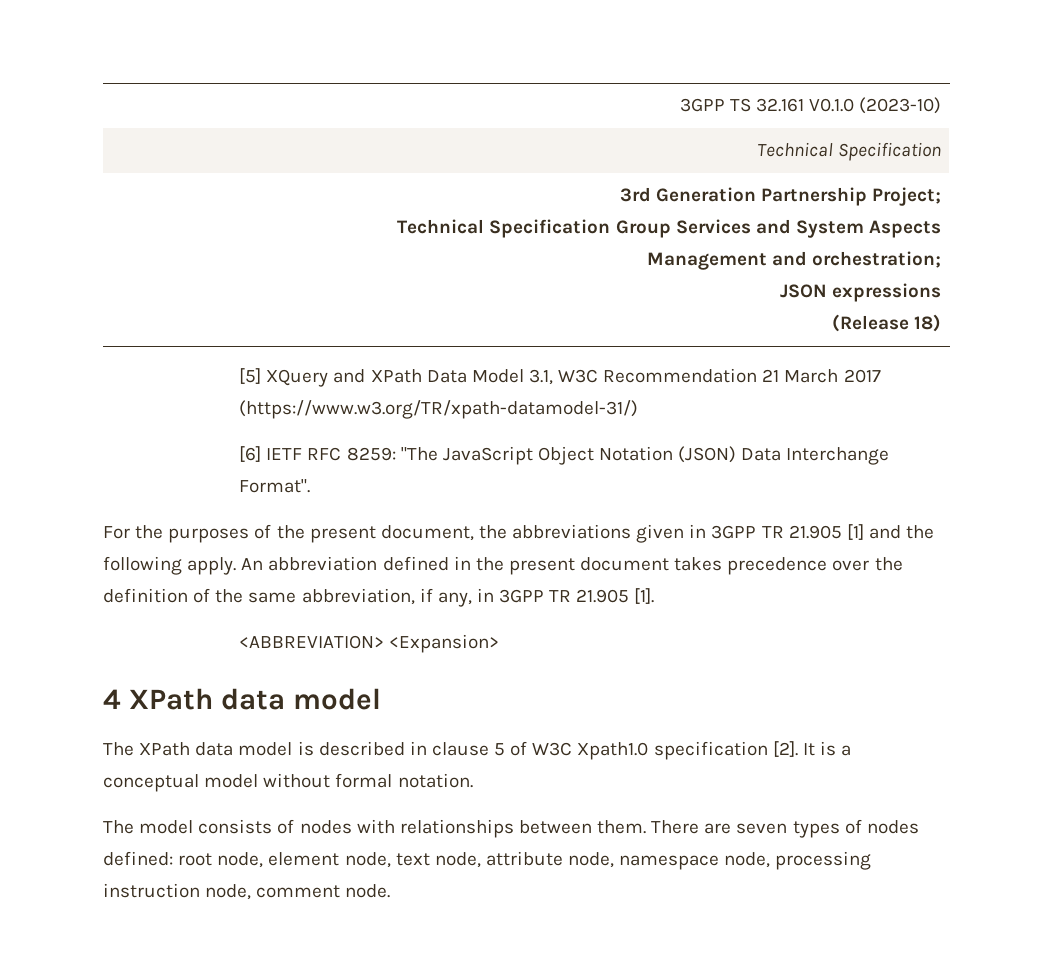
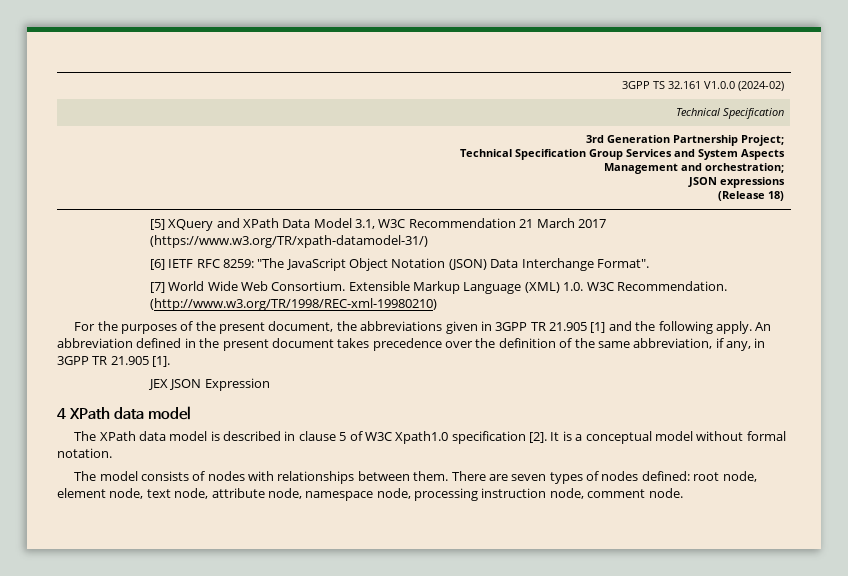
- 3GPP TS 32.161 V0.1.0 (2023-10)
+ 3GPP TS 32.161 V1.0.0 (2024-02)
+ [7] World Wide Web Consortium. Extensible Markup Language (XML) 1.0. W3C Recommendation. (http://www.w3.org/TR/1998/REC-xml-19980210)
- <ABBREVIATION> <Expansion>
+ JEX JSON Expression

